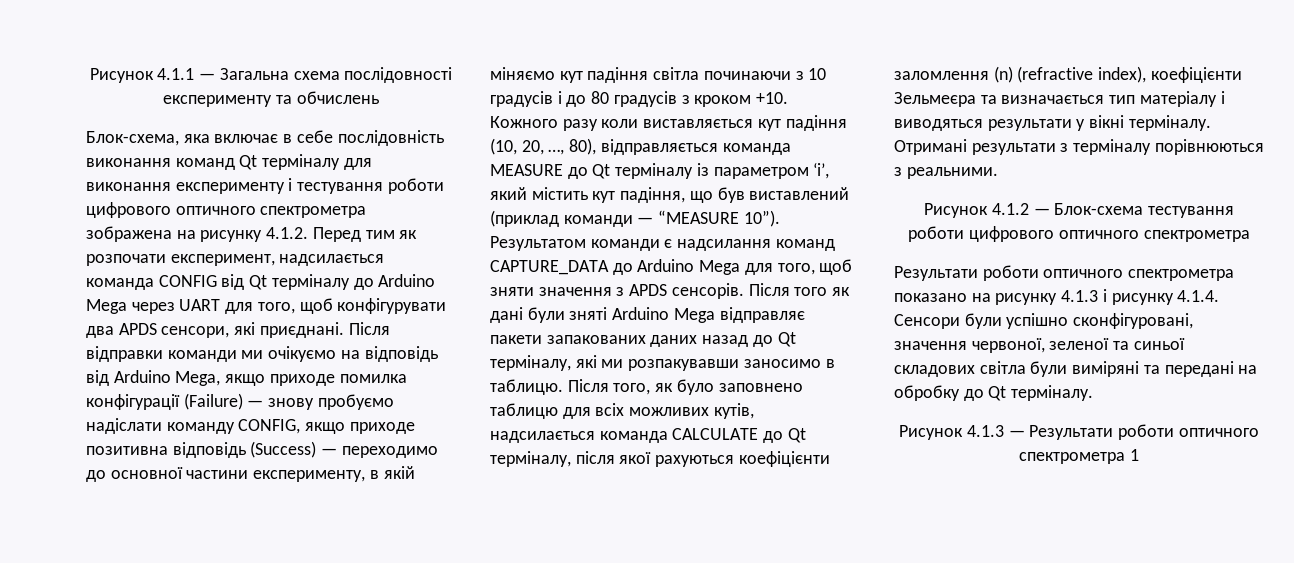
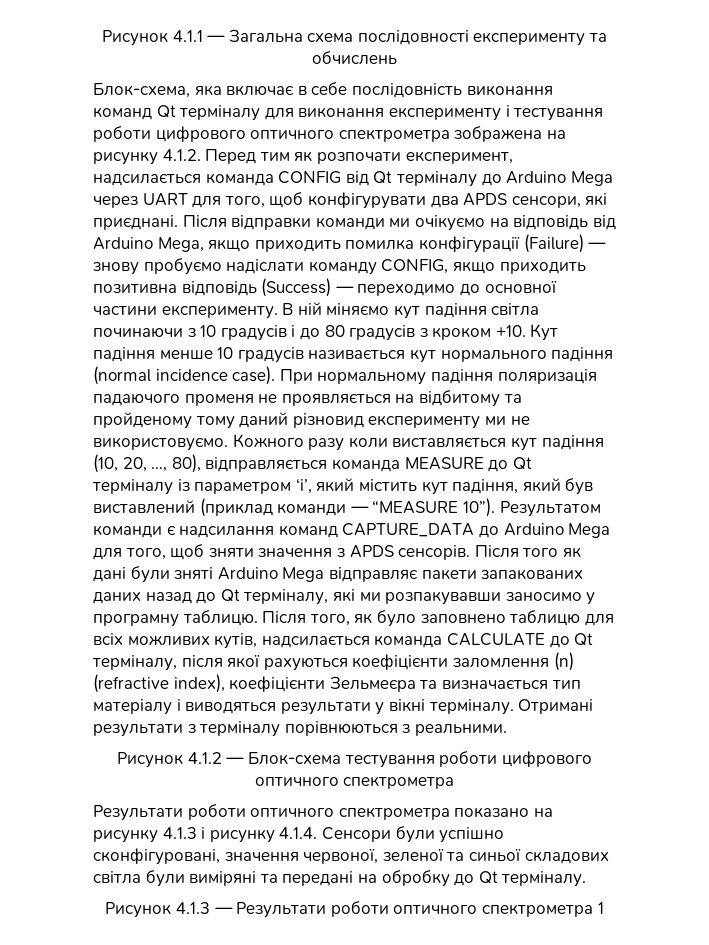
- Після відправки команди ми очікуємо на відповідь від Arduino Mega, якщо приходе помилка конфігурації (Failure) — знову пробуємо надіслати команду CONFIG, якщо приходе позитивна відповідь (Success) — переходимо до основної частини експерименту, в якій міняємо кут падіння світла починаючи з 10 градусів і до 80 градусів з кроком +10.
+ Після відправки команди ми очікуємо на відповідь від Arduino Mega, якщо приходить помилка конфігурації (Failure) — знову пробуємо надіслати команду CONFIG, якщо приходить позитивна відповідь (Success) — переходимо до основної частини експерименту. В ній міняємо кут падіння світла починаючи з 10 градусів і до 80 градусів з кроком +10.
+ Кут падіння менше 10 градусів називається кут нормального падіння (normal incidence case). При нормальному падіння поляризація падаючого променя не проявляється на відбитому та пройденому тому даний різновид експерименту ми не використовуємо.
- Кожного разу коли виставляється кут падіння (10, 20, …, 80), відправляється команда MEASURE до Qt терміналу із параметром ‘i’, який містить кут падіння, що був виставлений (приклад команди — “MEASURE 10”).
+ Кожного разу коли виставляється кут падіння (10, 20, …, 80), відправляється команда MEASURE до Qt терміналу із параметром ‘i’, який містить кут падіння, який був виставлений (приклад команди — “MEASURE 10”).
- Після того як дані були зняті Arduino Mega відправляє пакети запакованих даних назад до Qt терміналу, які ми розпакувавши заносимо в таблицю.
+ Після того як дані були зняті Arduino Mega відправляє пакети запакованих даних назад до Qt терміналу, які ми розпакувавши заносимо у програмну таблицю.

